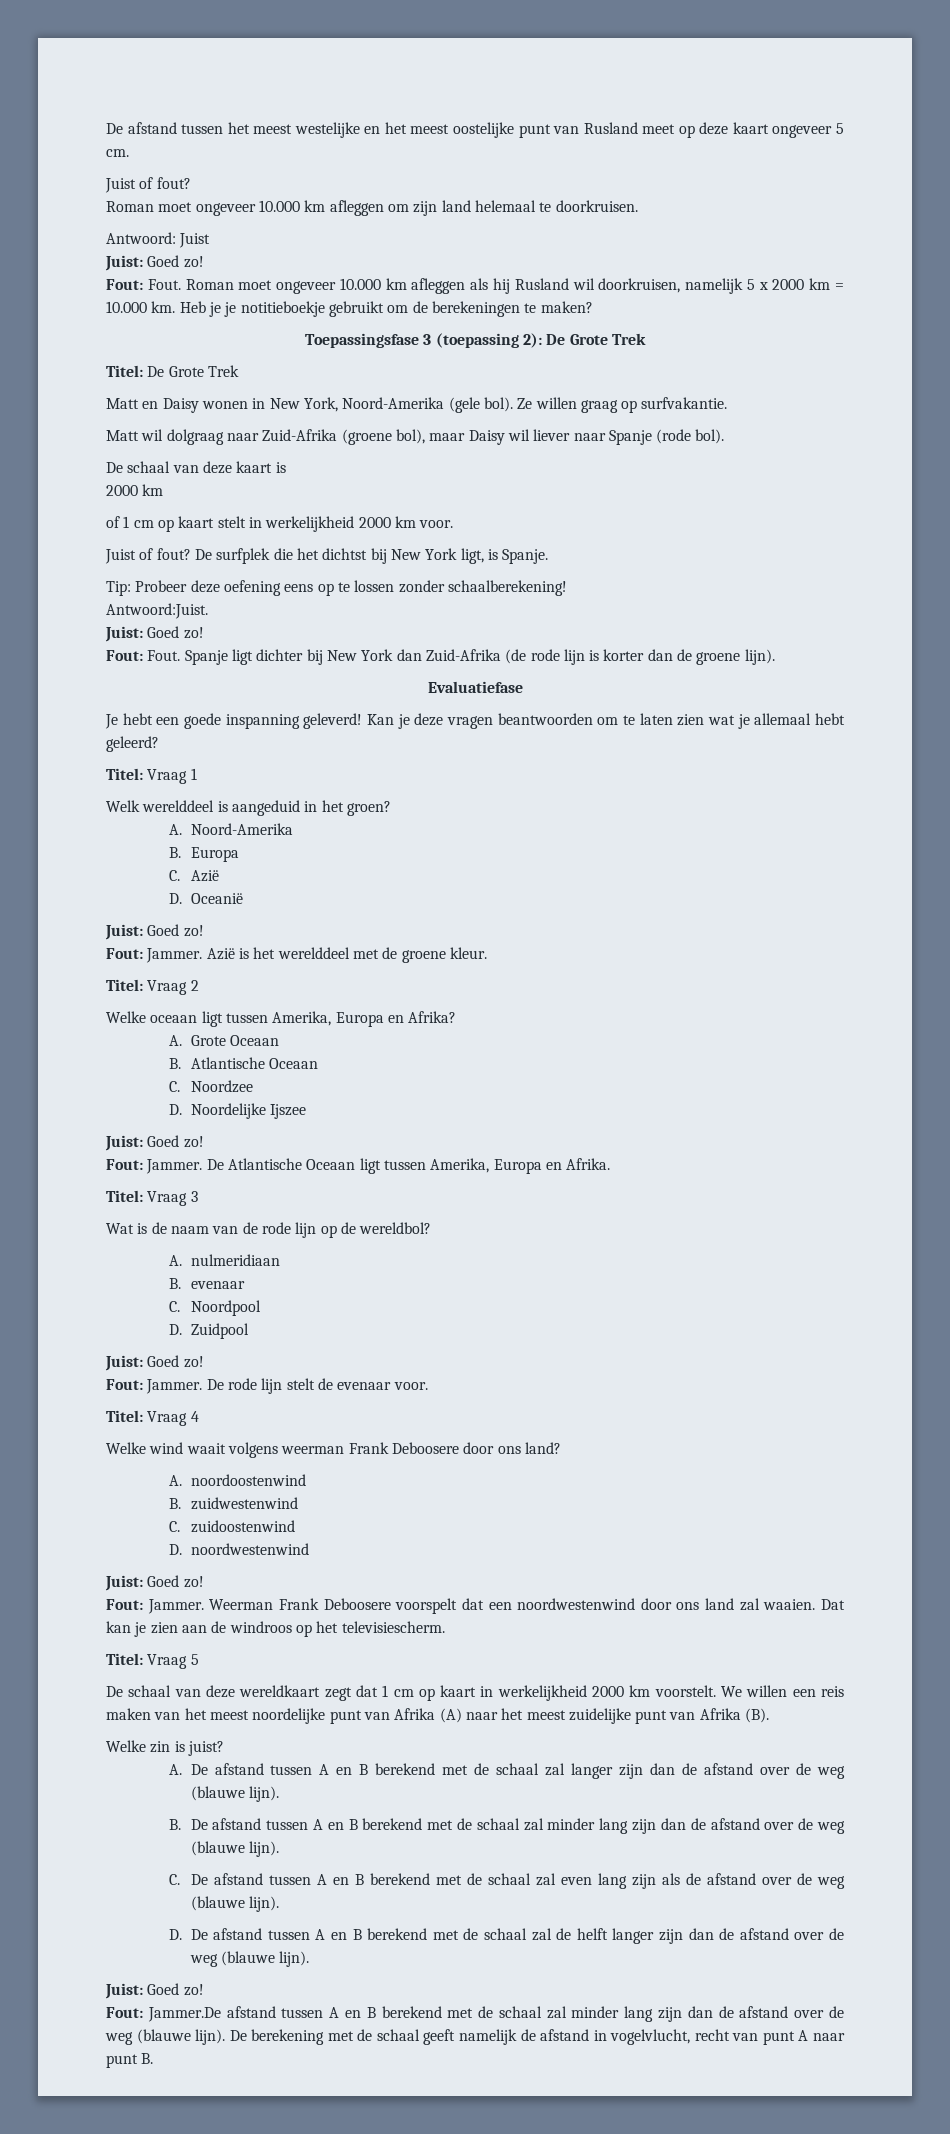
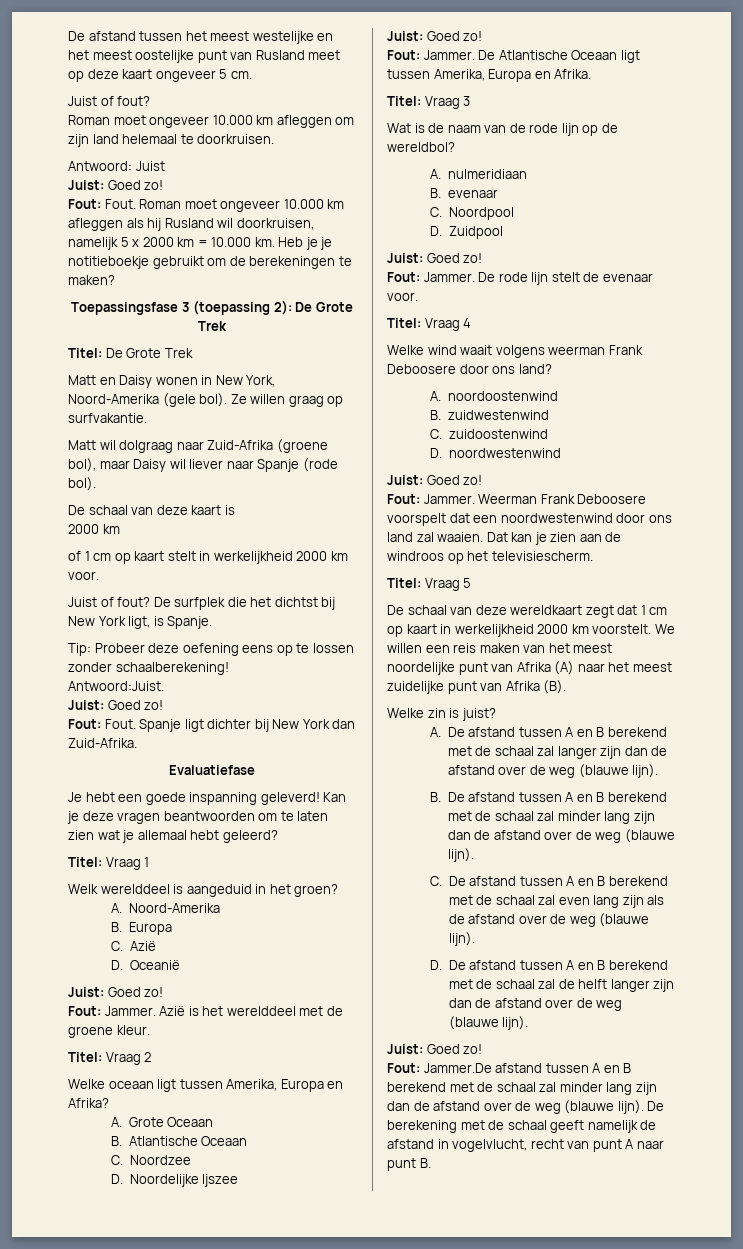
- Spanje ligt dichter bij New York dan Zuid-Afrika (de rode lijn is korter dan de groene lijn).
+ Spanje ligt dichter bij New York dan Zuid-Afrika.

